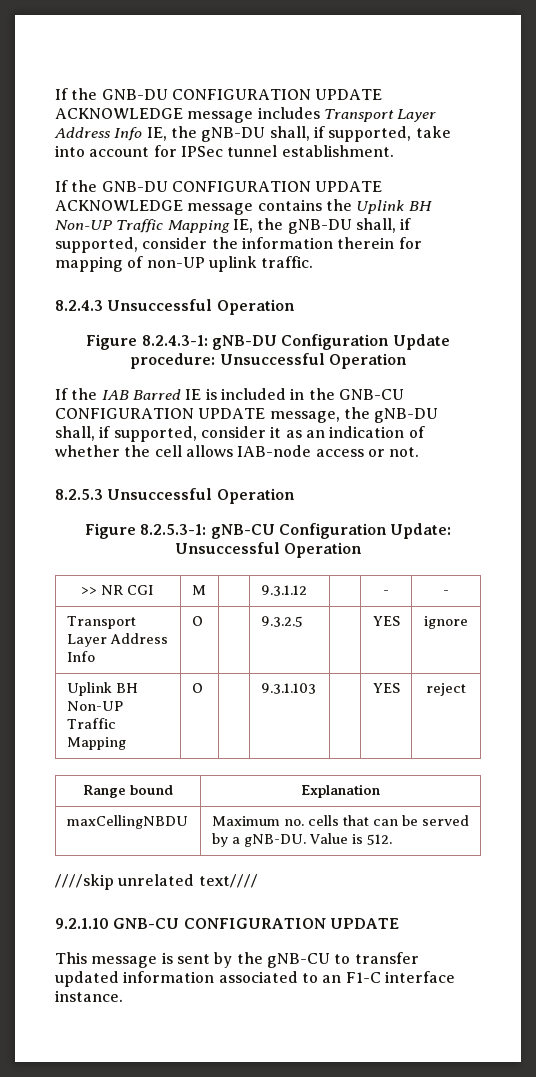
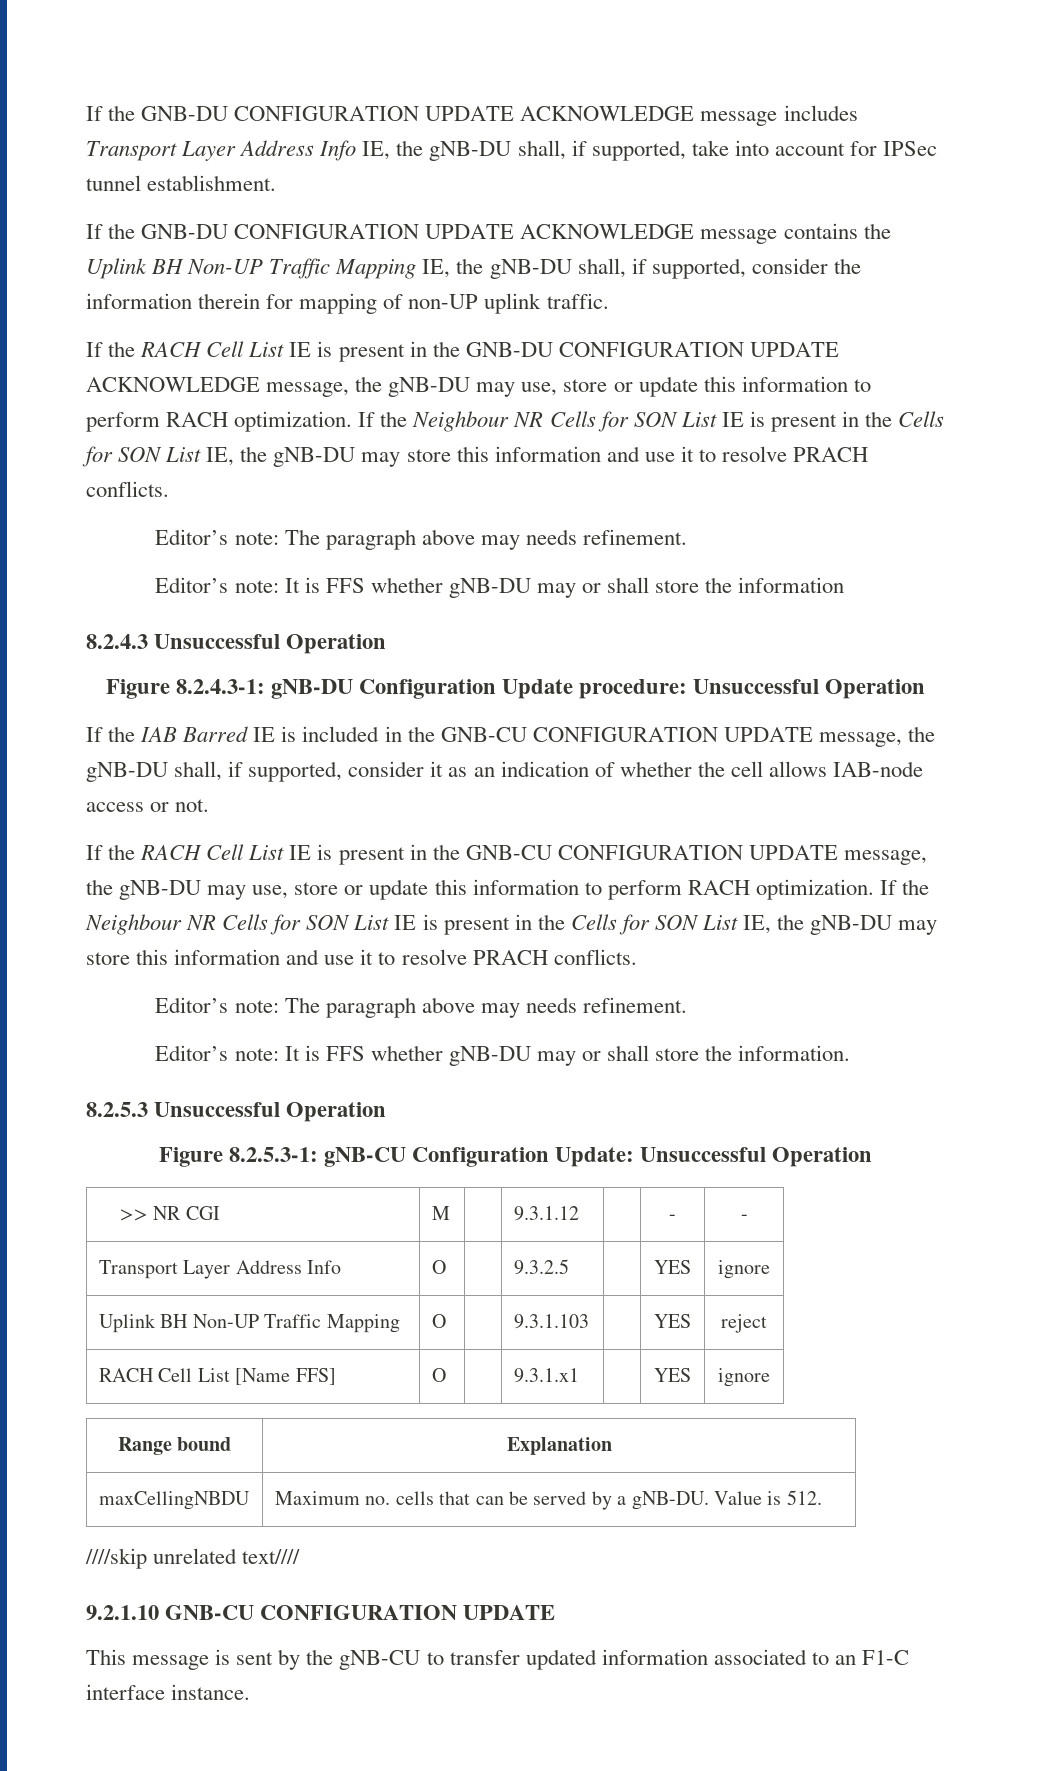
+ If the RACH Cell List IE is present in the GNB-DU CONFIGURATION UPDATE ACKNOWLEDGE message, the gNB-DU may use, store or update this information to perform RACH optimization. If the Neighbour NR Cells for SON List IE is present in the Cells for SON List IE, the gNB-DU may store this information and use it to resolve PRACH conflicts.
+ Editor’s note: The paragraph above may needs refinement.
+ Editor’s note: It is FFS whether gNB-DU may or shall store the information
+ If the RACH Cell List IE is present in the GNB-CU CONFIGURATION UPDATE message, the gNB-DU may use, store or update this information to perform RACH optimization. If the Neighbour NR Cells for SON List IE is present in the Cells for SON List IE, the gNB-DU may store this information and use it to resolve PRACH conflicts.
+ Editor’s note: The paragraph above may needs refinement.
+ Editor’s note: It is FFS whether gNB-DU may or shall store the information.
+ RACH Cell List [Name FFS] | O | | 9.3.1.x1 | | YES | ignore

